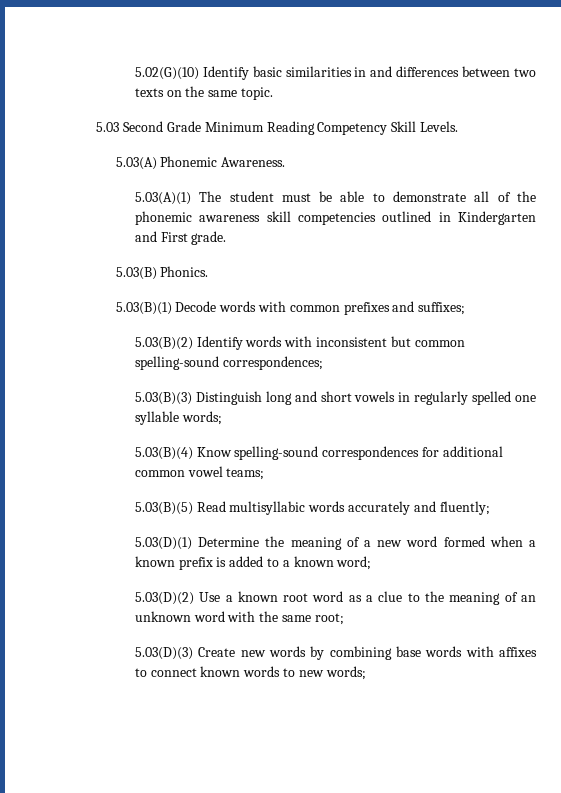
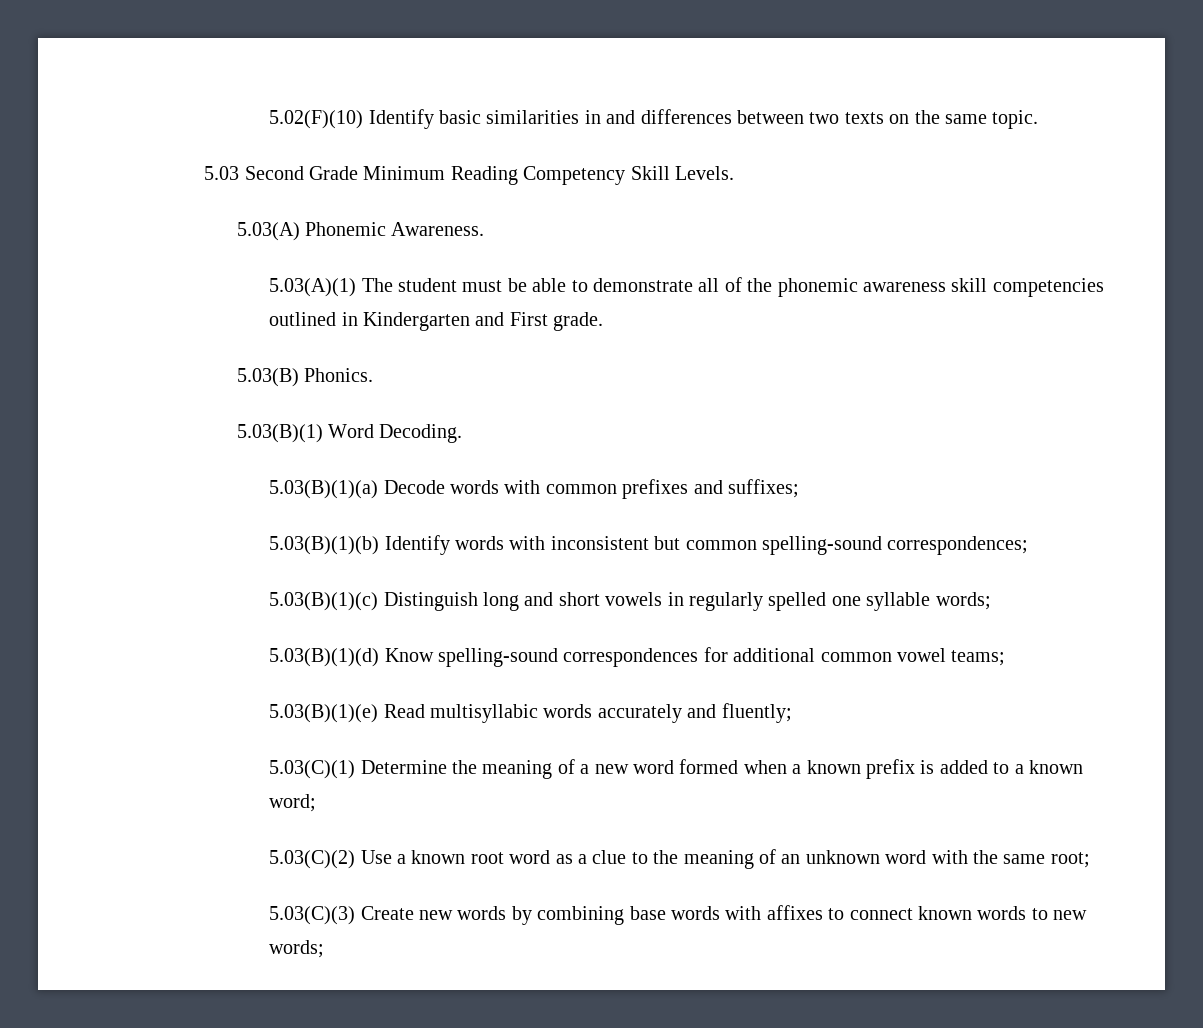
- 5.02(G)(10) Identify basic similarities in and differences between two texts on the same topic.
+ 5.02(F)(10) Identify basic similarities in and differences between two texts on the same topic.
- 5.03(B)(1) Decode words with common prefixes and suffixes;
+ 5.03(B)(1) Word Decoding.
+ 5.03(B)(1)(a) Decode words with common prefixes and suffixes;
- 5.03(B)(2) Identify words with inconsistent but common spelling-sound correspondences;
+ 5.03(B)(1)(b) Identify words with inconsistent but common spelling-sound correspondences;
- 5.03(B)(3) Distinguish long and short vowels in regularly spelled one syllable words;
+ 5.03(B)(1)(c) Distinguish long and short vowels in regularly spelled one syllable words;
- 5.03(B)(4) Know spelling-sound correspondences for additional common vowel teams;
+ 5.03(B)(1)(d) Know spelling-sound correspondences for additional common vowel teams;
- 5.03(B)(5) Read multisyllabic words accurately and fluently;
+ 5.03(B)(1)(e) Read multisyllabic words accurately and fluently;
- 5.03(D)(1) Determine the meaning of a new word formed when a known prefix is added to a known word;
+ 5.03(C)(1) Determine the meaning of a new word formed when a known prefix is added to a known word;
- 5.03(D)(2) Use a known root word as a clue to the meaning of an unknown word with the same root;
+ 5.03(C)(2) Use a known root word as a clue to the meaning of an unknown word with the same root;
- 5.03(D)(3) Create new words by combining base words with affixes to connect known words to new words;
+ 5.03(C)(3) Create new words by combining base words with affixes to connect known words to new words;

